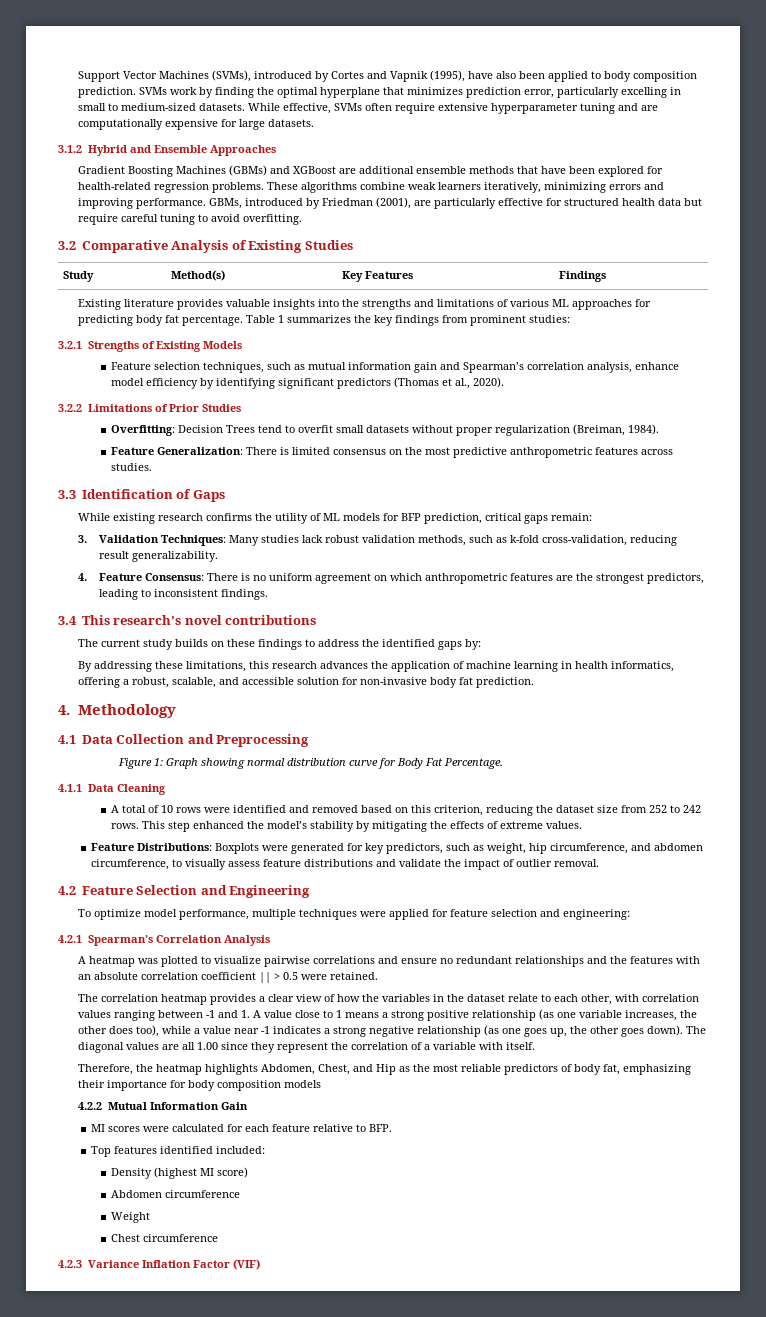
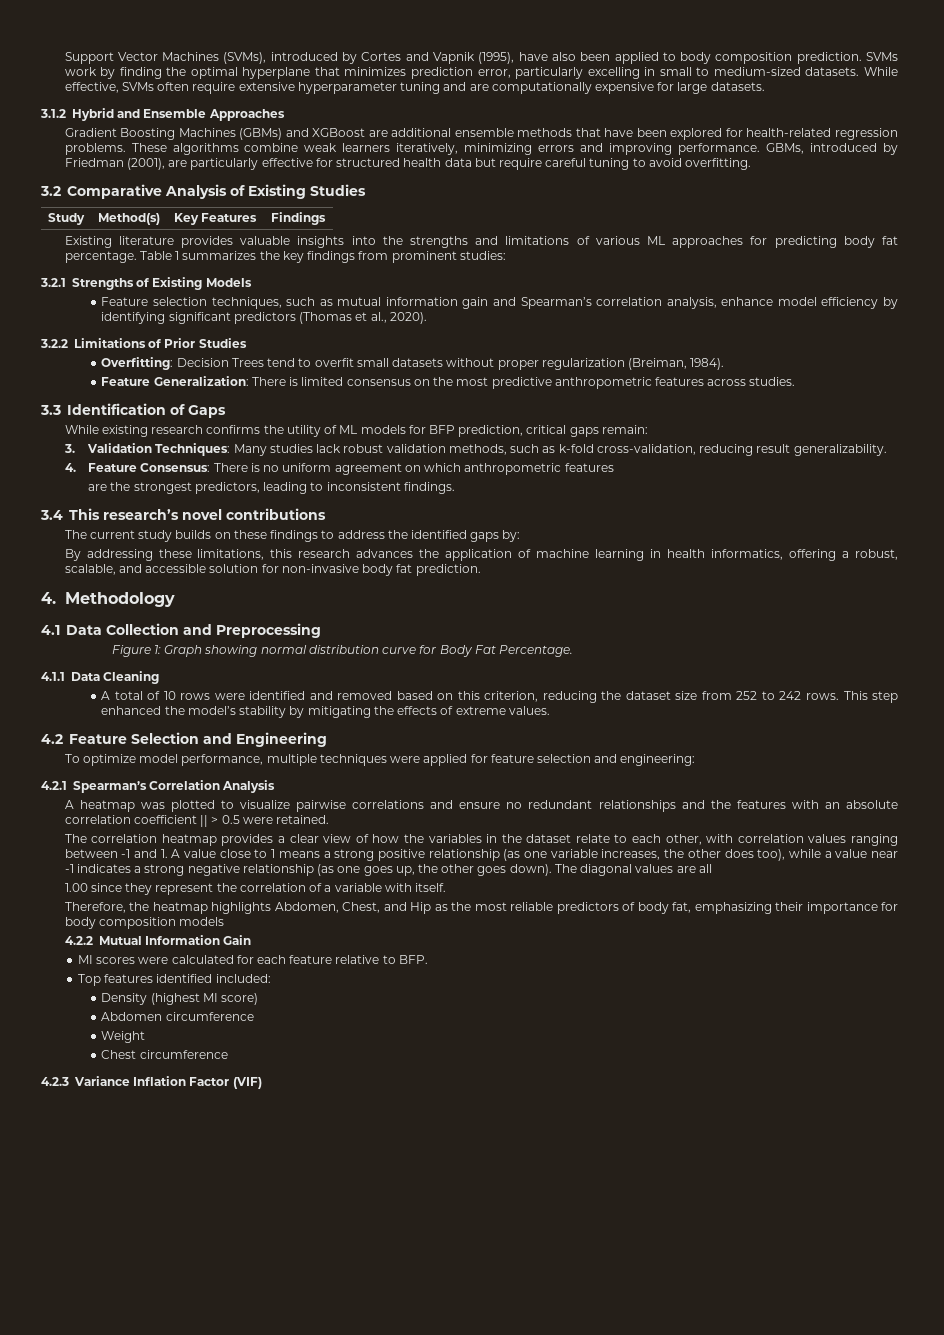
- 4. Feature Consensus: There is no uniform agreement on which anthropometric features are the strongest predictors, leading to inconsistent findings.
+ 4. Feature Consensus: There is no uniform agreement on which anthropometric features
+ are the strongest predictors, leading to inconsistent findings.
- Feature Distributions: Boxplots were generated for key predictors, such as weight, hip circumference, and abdomen circumference, to visually assess feature distributions and validate the impact of outlier removal.
- The diagonal values are all 1.00 since they represent the correlation of a variable with itself.
+ The diagonal values are all
+ 1.00 since they represent the correlation of a variable with itself.

